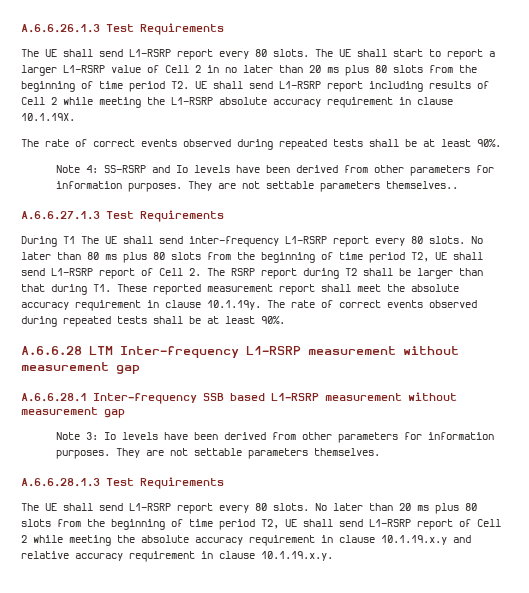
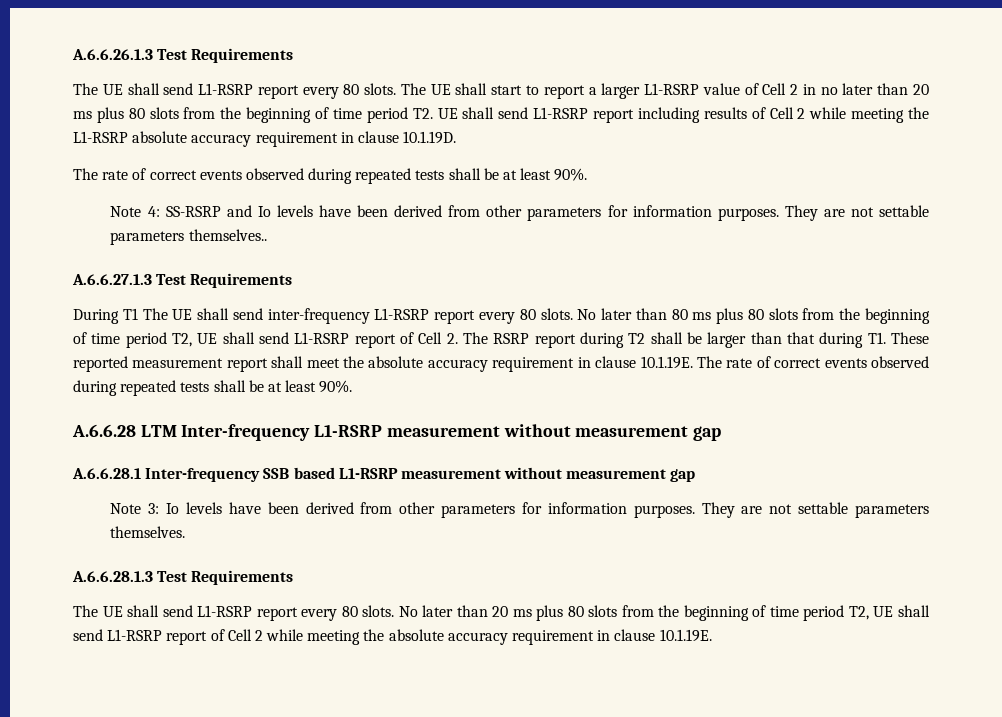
- The UE shall start to report a larger L1-RSRP value of Cell 2 in no later than 20 ms plus 80 slots from the beginning of time period T2. UE shall send L1-RSRP report including results of Cell 2 while meeting the L1-RSRP absolute accuracy requirement in clause 10.1.19X.
+ The UE shall start to report a larger L1-RSRP value of Cell 2 in no later than 20 ms plus 80 slots from the beginning of time period T2. UE shall send L1-RSRP report including results of Cell 2 while meeting the L1-RSRP absolute accuracy requirement in clause 10.1.19D.
- No later than 80 ms plus 80 slots from the beginning of time period T2, UE shall send L1-RSRP report of Cell 2. The RSRP report during T2 shall be larger than that during T1. These reported measurement report shall meet the absolute accuracy requirement in clause 10.1.19y. The rate of correct events observed during repeated tests shall be at least 90%.
+ No later than 80 ms plus 80 slots from the beginning of time period T2, UE shall send L1-RSRP report of Cell 2. The RSRP report during T2 shall be larger than that during T1. These reported measurement report shall meet the absolute accuracy requirement in clause 10.1.19E. The rate of correct events observed during repeated tests shall be at least 90%.
- No later than 20 ms plus 80 slots from the beginning of time period T2, UE shall send L1-RSRP report of Cell 2 while meeting the absolute accuracy requirement in clause 10.1.19.x.y and relative accuracy requirement in clause 10.1.19.x.y.
+ No later than 20 ms plus 80 slots from the beginning of time period T2, UE shall send L1-RSRP report of Cell 2 while meeting the absolute accuracy requirement in clause 10.1.19E.

